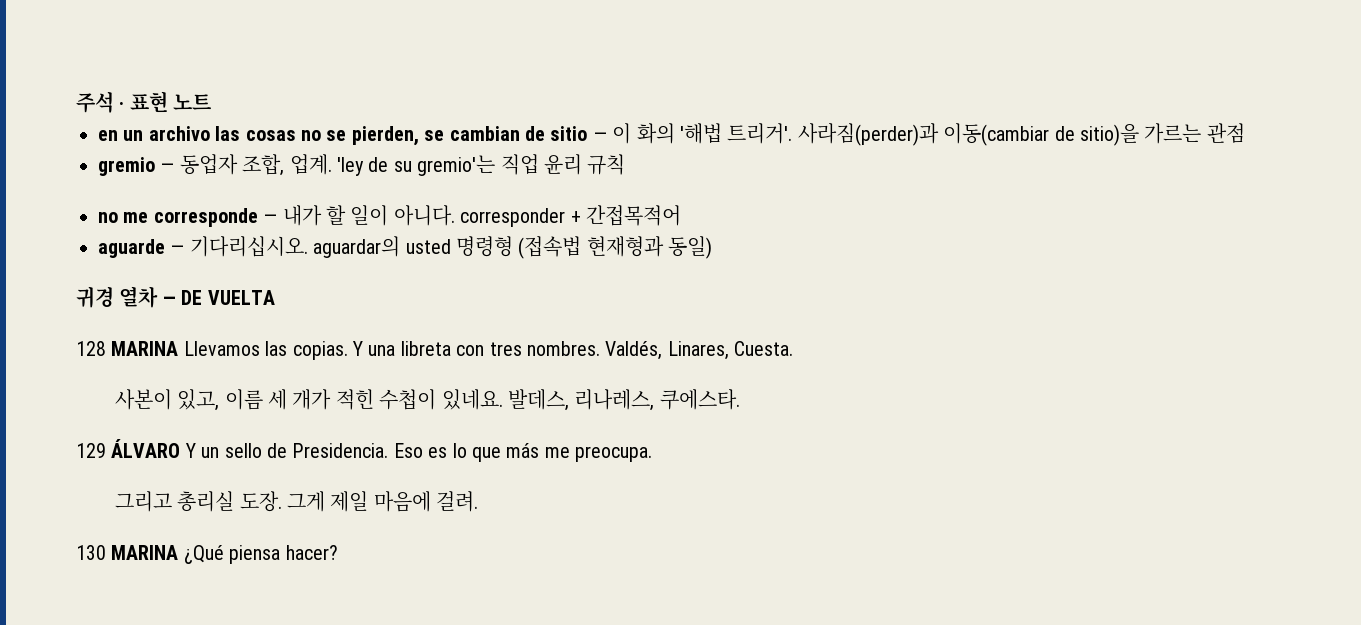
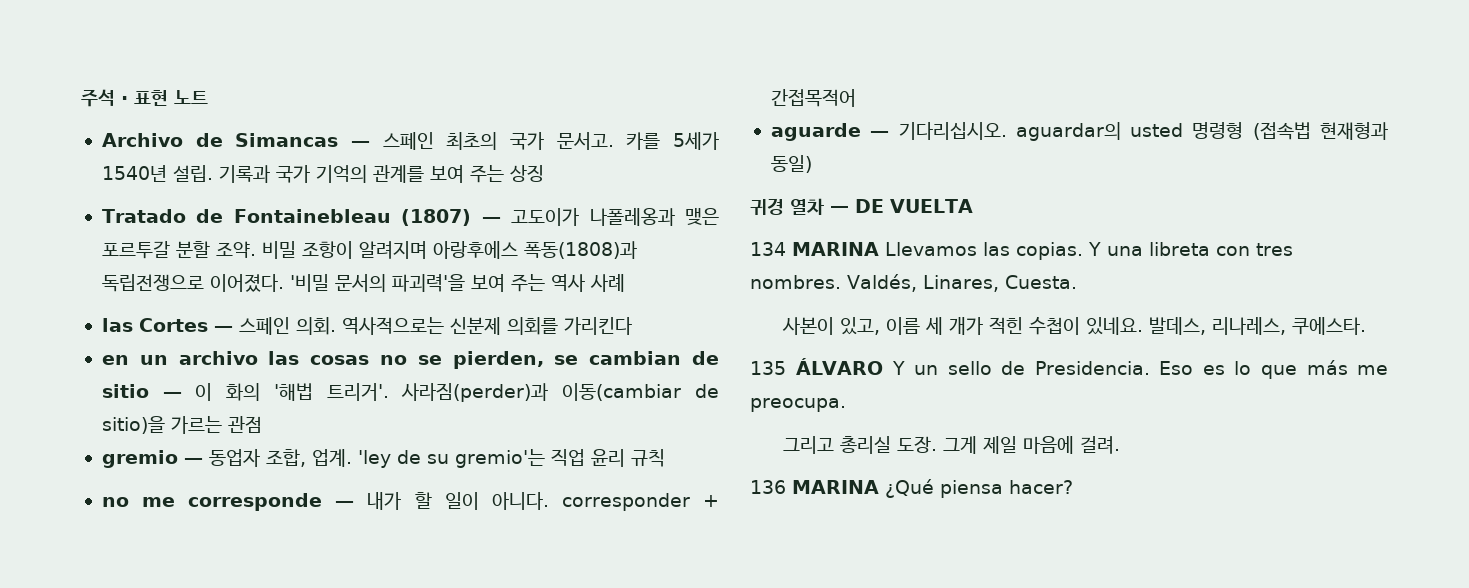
+ Archivo de Simancas — 스페인 최초의 국가 문서고. 카를 5세가 1540년 설립. 기록과 국가 기억의 관계를 보여 주는 상징
+ Tratado de Fontainebleau (1807) — 고도이가 나폴레옹과 맺은 포르투갈 분할 조약. 비밀 조항이 알려지며 아랑후에스 폭동(1808)과 독립전쟁으로 이어졌다. '비밀 문서의 파괴력'을 보여 주는 역사 사례
+ las Cortes — 스페인 의회. 역사적으로는 신분제 의회를 가리킨다
- 128 MARINA Llevamos las copias.
+ 134 MARINA Llevamos las copias.
- 129 ÁLVARO Y un sello de Presidencia.
+ 135 ÁLVARO Y un sello de Presidencia.
- 130 MARINA ¿Qué piensa hacer?
+ 136 MARINA ¿Qué piensa hacer?

